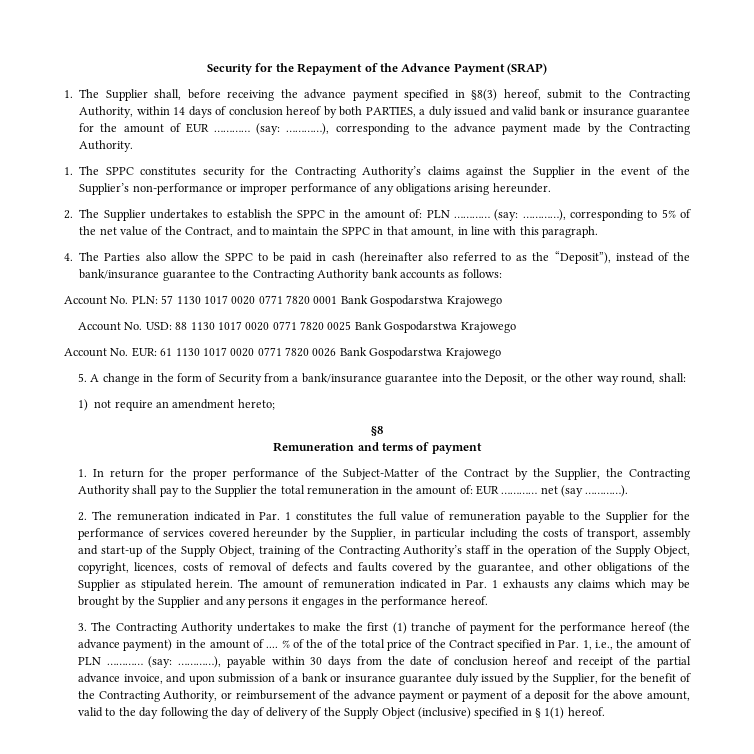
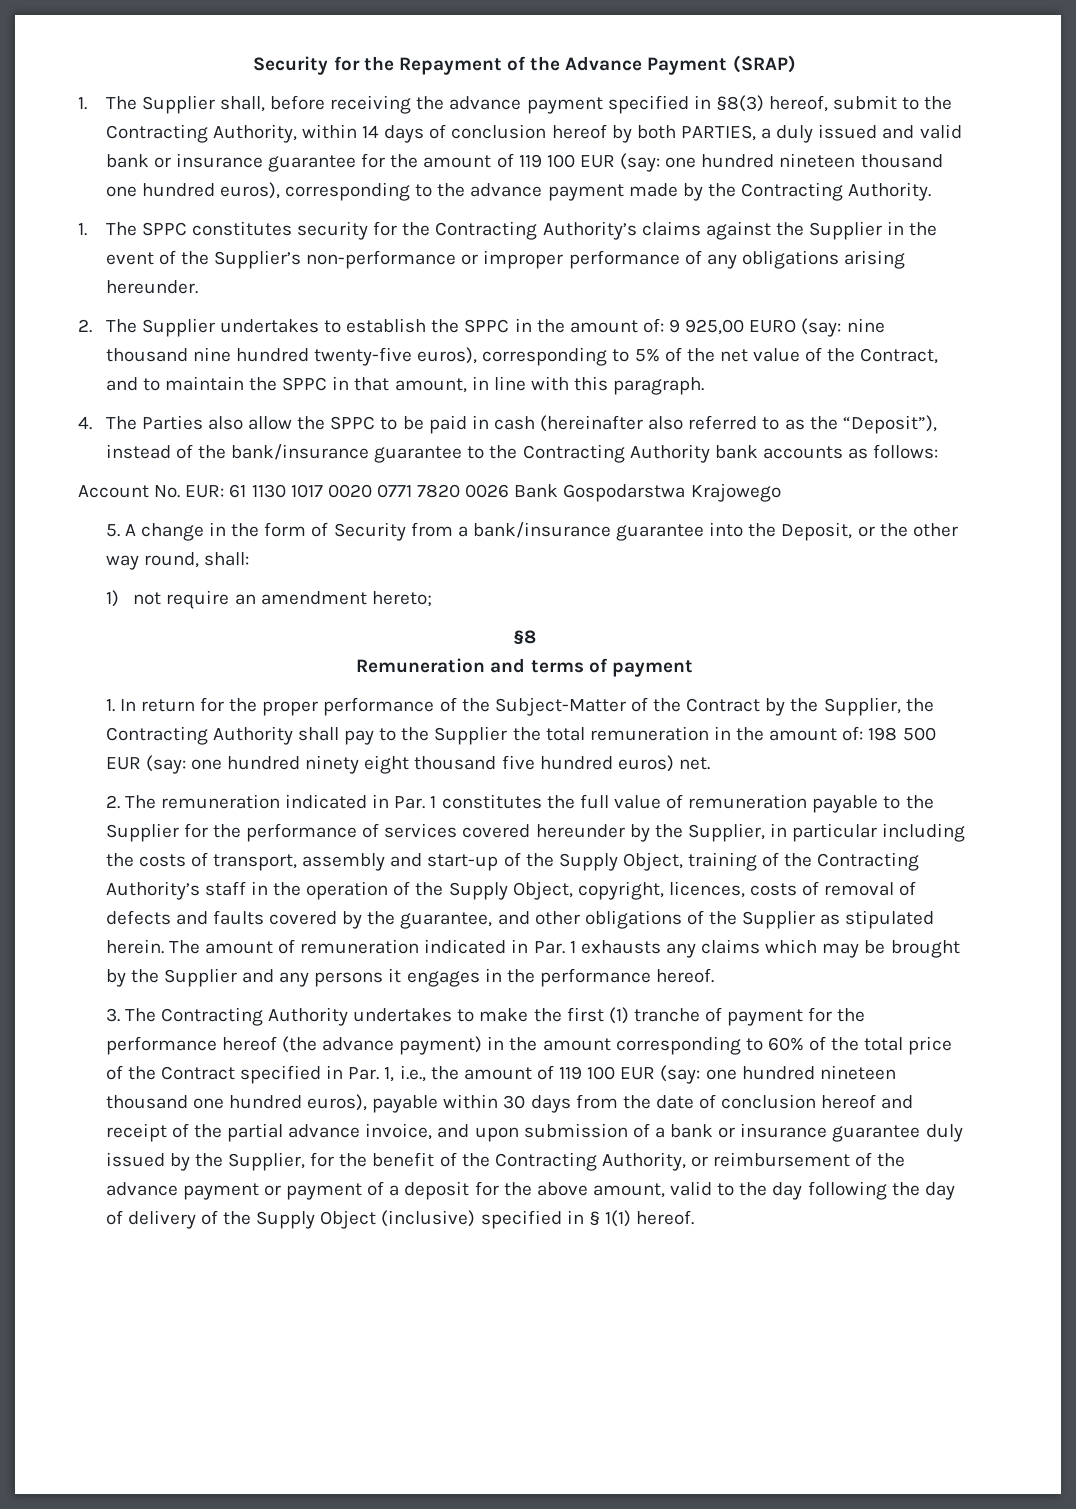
- 1. The Supplier shall, before receiving the advance payment specified in §8(3) hereof, submit to the Contracting Authority, within 14 days of conclusion hereof by both PARTIES, a duly issued and valid bank or insurance guarantee for the amount of EUR ………… (say: …………), corresponding to the advance payment made by the Contracting Authority.
+ 1. The Supplier shall, before receiving the advance payment specified in §8(3) hereof, submit to the Contracting Authority, within 14 days of conclusion hereof by both PARTIES, a duly issued and valid bank or insurance guarantee for the amount of 119 100 EUR (say: one hundred nineteen thousand one hundred euros), corresponding to the advance payment made by the Contracting Authority.
- 2. The Supplier undertakes to establish the SPPC in the amount of: PLN ………… (say: …………), corresponding to 5% of the net value of the Contract, and to maintain the SPPC in that amount, in line with this paragraph.
+ 2. The Supplier undertakes to establish the SPPC in the amount of: 9 925,00 EURO (say: nine thousand nine hundred twenty-five euros), corresponding to 5% of the net value of the Contract, and to maintain the SPPC in that amount, in line with this paragraph.
- Account No. PLN: 57 1130 1017 0020 0771 7820 0001 Bank Gospodarstwa Krajowego
- Account No. USD: 88 1130 1017 0020 0771 7820 0025 Bank Gospodarstwa Krajowego
- 1. In return for the proper performance of the Subject-Matter of the Contract by the Supplier, the Contracting Authority shall pay to the Supplier the total remuneration in the amount of: EUR ………… net (say …………).
+ 1. In return for the proper performance of the Subject-Matter of the Contract by the Supplier, the Contracting Authority shall pay to the Supplier the total remuneration in the amount of: 198 500 EUR (say: one hundred ninety eight thousand five hundred euros) net.
- 3. The Contracting Authority undertakes to make the first (1) tranche of payment for the performance hereof (the advance payment) in the amount of .... % of the of the total price of the Contract specified in Par. 1, i.e., the amount of PLN ………… (say: …………), payable within 30 days from the date of conclusion hereof and receipt of the partial advance invoice, and upon submission of a bank or insurance guarantee duly issued by the Supplier, for the benefit of the Contracting Authority, or reimbursement of the advance payment or payment of a deposit for the above amount, valid to the day following the day of delivery of the Supply Object (inclusive) specified in § 1(1) hereof.
+ 3. The Contracting Authority undertakes to make the first (1) tranche of payment for the performance hereof (the advance payment) in the amount corresponding to 60% of the total price of the Contract specified in Par. 1, i.e., the amount of 119 100 EUR (say: one hundred nineteen thousand one hundred euros), payable within 30 days from the date of conclusion hereof and receipt of the partial advance invoice, and upon submission of a bank or insurance guarantee duly issued by the Supplier, for the benefit of the Contracting Authority, or reimbursement of the advance payment or payment of a deposit for the above amount, valid to the day following the day of delivery of the Supply Object (inclusive) specified in § 1(1) hereof.

